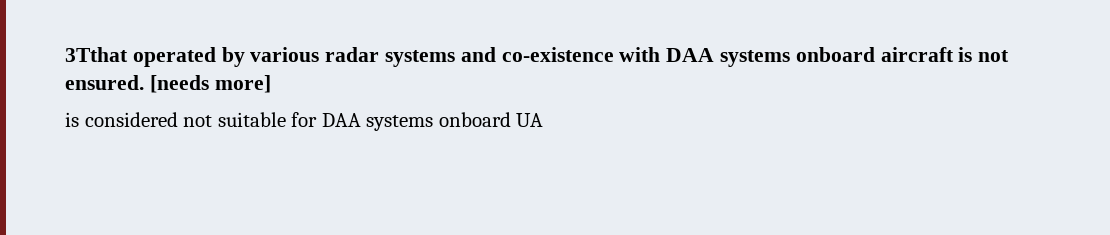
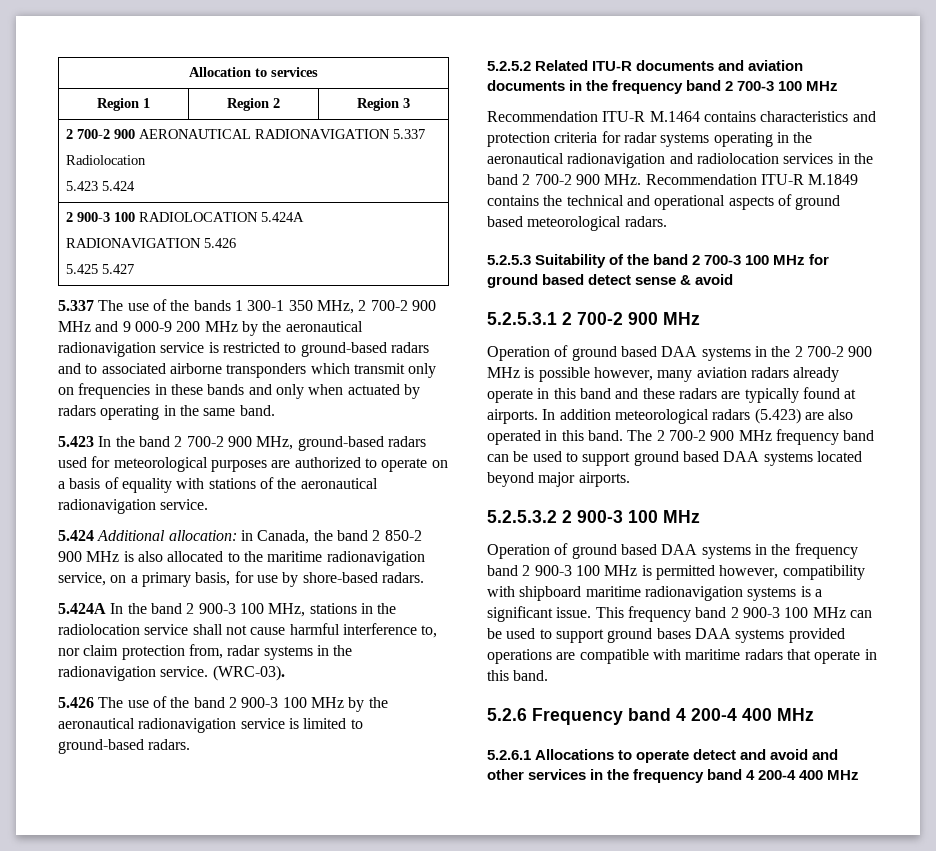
- 3Tthat operated by various radar systems and co-existence with DAA systems onboard aircraft is not ensured. [needs more]
- is considered not suitable for DAA systems onboard UA
+ Allocation to services
+ Region 1 | Region 2 | Region 3
+ 2 700-2 900 AERONAUTICAL RADIONAVIGATION 5.337
+ Radiolocation
+ 5.423 5.424
+ 2 900-3 100 RADIOLOCATION 5.424A
+ RADIONAVIGATION 5.426
+ 5.425 5.427
+ 5.337 The use of the bands 1 300-1 350 MHz, 2 700-2 900 MHz and 9 000-9 200 MHz by the aeronautical radionavigation service is restricted to ground-based radars and to associated airborne transponders which transmit only on frequencies in these bands and only when actuated by radars operating in the same band.
+ 5.423 In the band 2 700-2 900 MHz, ground-based radars used for meteorological purposes are authorized to operate on a basis of equality with stations of the aeronautical radionavigation service.
+ 5.424 Additional allocation: in Canada, the band 2 850-2 900 MHz is also allocated to the maritime radionavigation service, on a primary basis, for use by shore-based radars.
+ 5.424A In the band 2 900-3 100 MHz, stations in the radiolocation service shall not cause harmful interference to, nor claim protection from, radar systems in the radionavigation service. (WRC-03).
+ 5.426 The use of the band 2 900-3 100 MHz by the aeronautical radionavigation service is limited to ground-based radars.
+ 5.2.5.2 Related ITU-R documents and aviation documents in the frequency band 2 700-3 100 MHz
+ Recommendation ITU-R M.1464 contains characteristics and protection criteria for radar systems operating in the aeronautical radionavigation and radiolocation services in the band 2 700-2 900 MHz. Recommendation ITU-R M.1849 contains the technical and operational aspects of ground based meteorological radars.
+ 5.2.5.3 Suitability of the band 2 700-3 100 MHz for ground based detect sense & avoid
+ 5.2.5.3.1 2 700-2 900 MHz
+ Operation of ground based DAA systems in the 2 700-2 900 MHz is possible however, many aviation radars already operate in this band and these radars are typically found at airports. In addition meteorological radars (5.423) are also operated in this band. The 2 700-2 900 MHz frequency band can be used to support ground based DAA systems located beyond major airports.
+ 5.2.5.3.2 2 900-3 100 MHz
+ Operation of ground based DAA systems in the frequency band 2 900-3 100 MHz is permitted however, compatibility with shipboard maritime radionavigation systems is a significant issue. This frequency band 2 900-3 100 MHz can be used to support ground bases DAA systems provided operations are compatible with maritime radars that operate in this band.
+ 5.2.6 Frequency band 4 200-4 400 MHz
+ 5.2.6.1 Allocations to operate detect and avoid and other services in the frequency band 4 200-4 400 MHz

